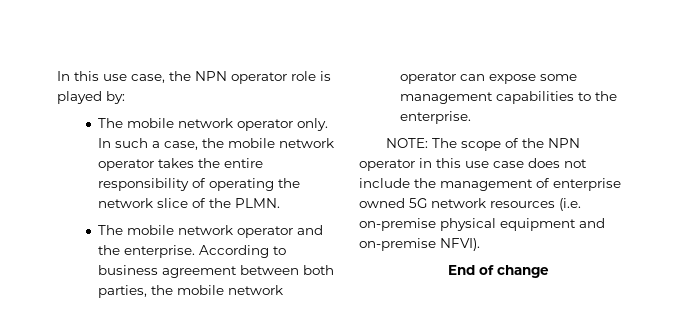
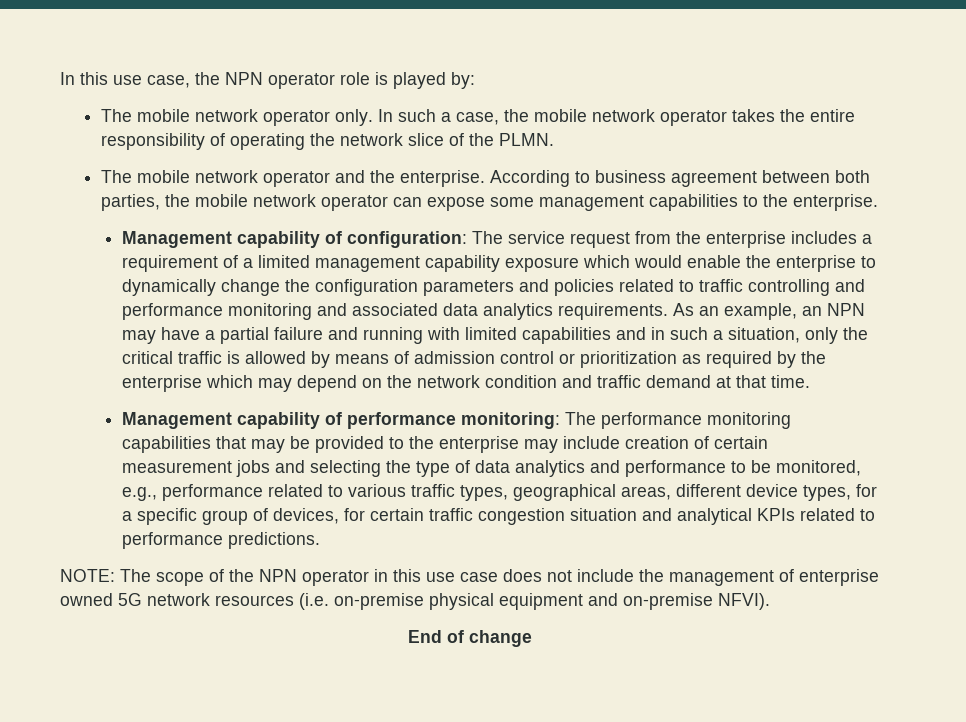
+ Management capability of configuration: The service request from the enterprise includes a requirement of a limited management capability exposure which would enable the enterprise to dynamically change the configuration parameters and policies related to traffic controlling and performance monitoring and associated data analytics requirements. As an example, an NPN may have a partial failure and running with limited capabilities and in such a situation, only the critical traffic is allowed by means of admission control or prioritization as required by the enterprise which may depend on the network condition and traffic demand at that time.
+ Management capability of performance monitoring: The performance monitoring capabilities that may be provided to the enterprise may include creation of certain measurement jobs and selecting the type of data analytics and performance to be monitored, e.g., performance related to various traffic types, geographical areas, different device types, for a specific group of devices, for certain traffic congestion situation and analytical KPIs related to performance predictions.

